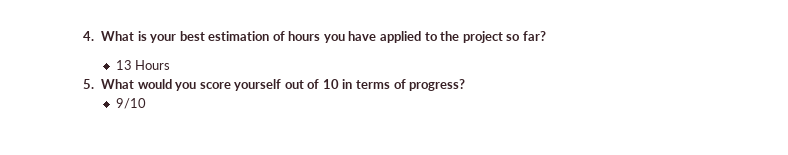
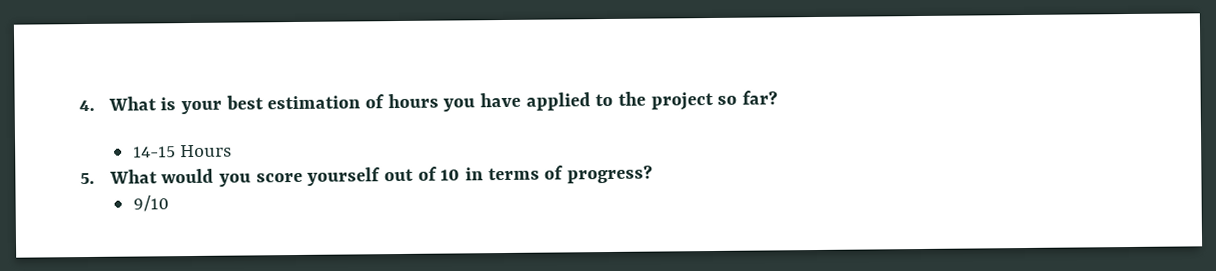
- 13 Hours
+ 14-15 Hours

